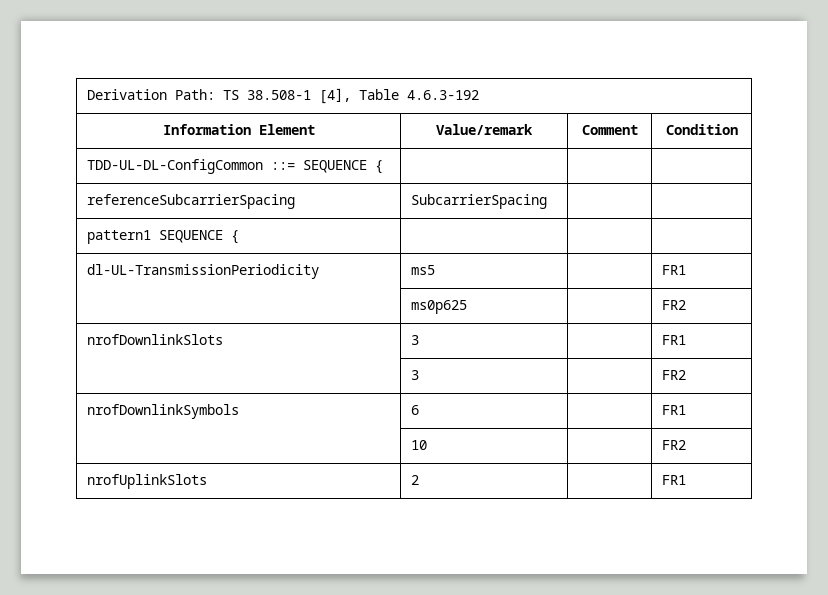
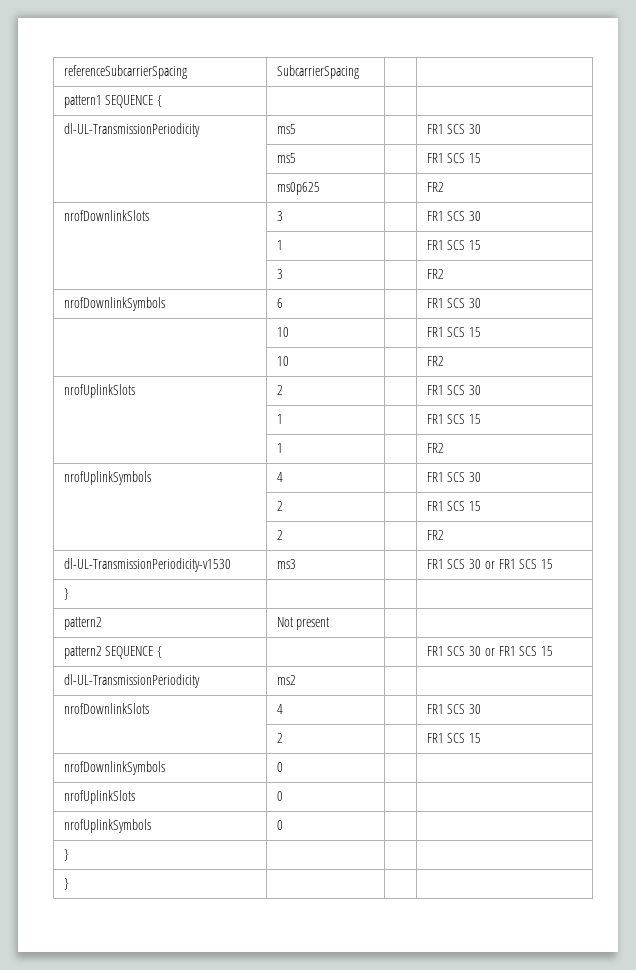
- Derivation Path: TS 38.508-1 [4], Table 4.6.3-192
- Information Element | Value/remark | Comment | Condition
- TDD-UL-DL-ConfigCommon ::= SEQUENCE { | | |
- dl-UL-TransmissionPeriodicity | ms5 | | FR1
+ dl-UL-TransmissionPeriodicity | ms5 | | FR1 SCS 30
+ | ms5 | | FR1 SCS 15
- nrofDownlinkSlots | 3 | | FR1
+ nrofDownlinkSlots | 3 | | FR1 SCS 30
+ | 1 | | FR1 SCS 15
- nrofDownlinkSymbols | 6 | | FR1
+ nrofDownlinkSymbols | 6 | | FR1 SCS 30
+ | 10 | | FR1 SCS 15
- nrofUplinkSlots | 2 | | FR1
+ nrofUplinkSlots | 2 | | FR1 SCS 30
+ | 1 | | FR1 SCS 15
+ | 1 | | FR2
+ nrofUplinkSymbols | 4 | | FR1 SCS 30
+ | 2 | | FR1 SCS 15
+ | 2 | | FR2
+ dl-UL-TransmissionPeriodicity-v1530 | ms3 | | FR1 SCS 30 or FR1 SCS 15
+ } | | |
+ pattern2 | Not present | |
+ pattern2 SEQUENCE { | | | FR1 SCS 30 or FR1 SCS 15
+ dl-UL-TransmissionPeriodicity | ms2 | |
+ nrofDownlinkSlots | 4 | | FR1 SCS 30
+ | 2 | | FR1 SCS 15
+ nrofDownlinkSymbols | 0 | |
+ nrofUplinkSlots | 0 | |
+ nrofUplinkSymbols | 0 | |
+ } | | |
+ } | | |

